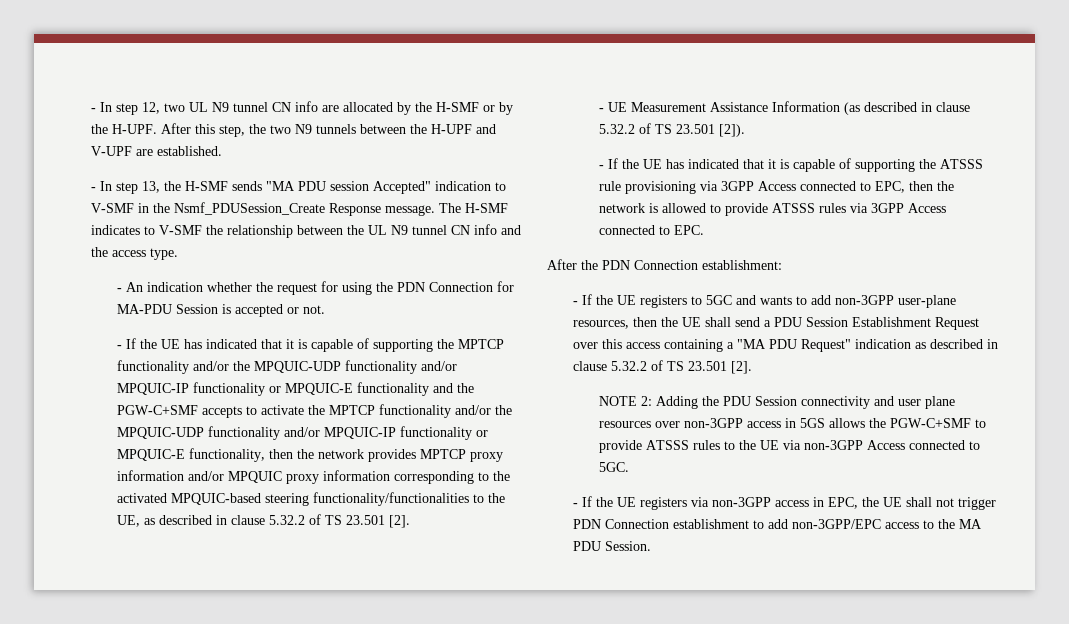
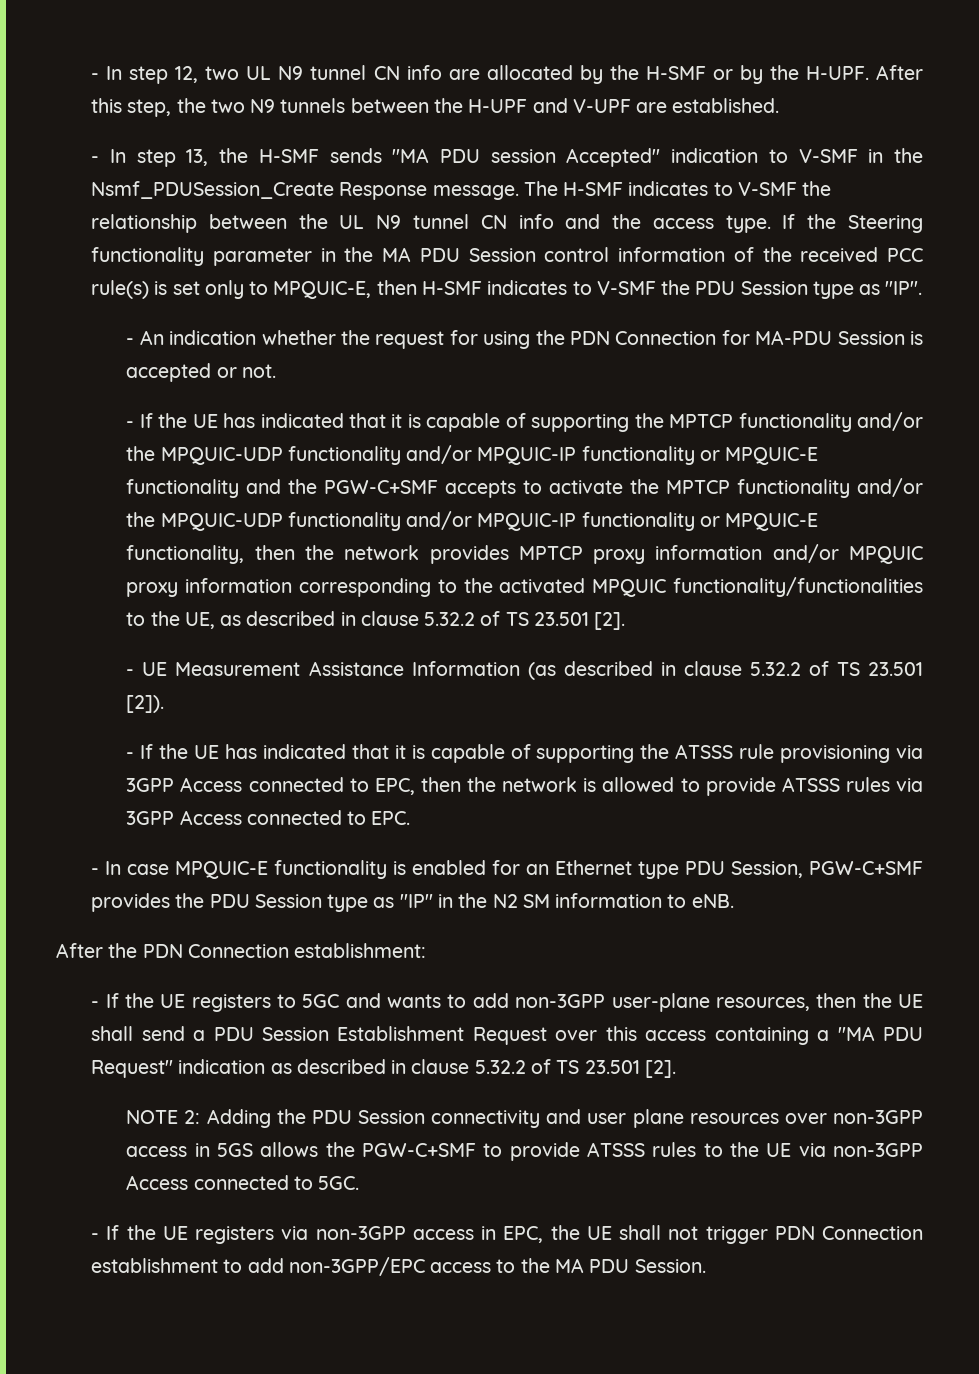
+ If the Steering functionality parameter in the MA PDU Session control information of the received PCC rule(s) is set only to MPQUIC-E, then H-SMF indicates to V-SMF the PDU Session type as "IP".
- - If the UE has indicated that it is capable of supporting the MPTCP functionality and/or the MPQUIC-UDP functionality and/or MPQUIC-IP functionality or MPQUIC-E functionality and the PGW-C+SMF accepts to activate the MPTCP functionality and/or the MPQUIC-UDP functionality and/or MPQUIC-IP functionality or MPQUIC-E functionality, then the network provides MPTCP proxy information and/or MPQUIC proxy information corresponding to the activated MPQUIC-based steering functionality/functionalities to the UE, as described in clause 5.32.2 of TS 23.501 [2].
+ - If the UE has indicated that it is capable of supporting the MPTCP functionality and/or the MPQUIC-UDP functionality and/or MPQUIC-IP functionality or MPQUIC-E functionality and the PGW-C+SMF accepts to activate the MPTCP functionality and/or the MPQUIC-UDP functionality and/or MPQUIC-IP functionality or MPQUIC-E functionality, then the network provides MPTCP proxy information and/or MPQUIC proxy information corresponding to the activated MPQUIC functionality/functionalities to the UE, as described in clause 5.32.2 of TS 23.501 [2].
+ - In case MPQUIC-E functionality is enabled for an Ethernet type PDU Session, PGW-C+SMF provides the PDU Session type as "IP" in the N2 SM information to eNB.

